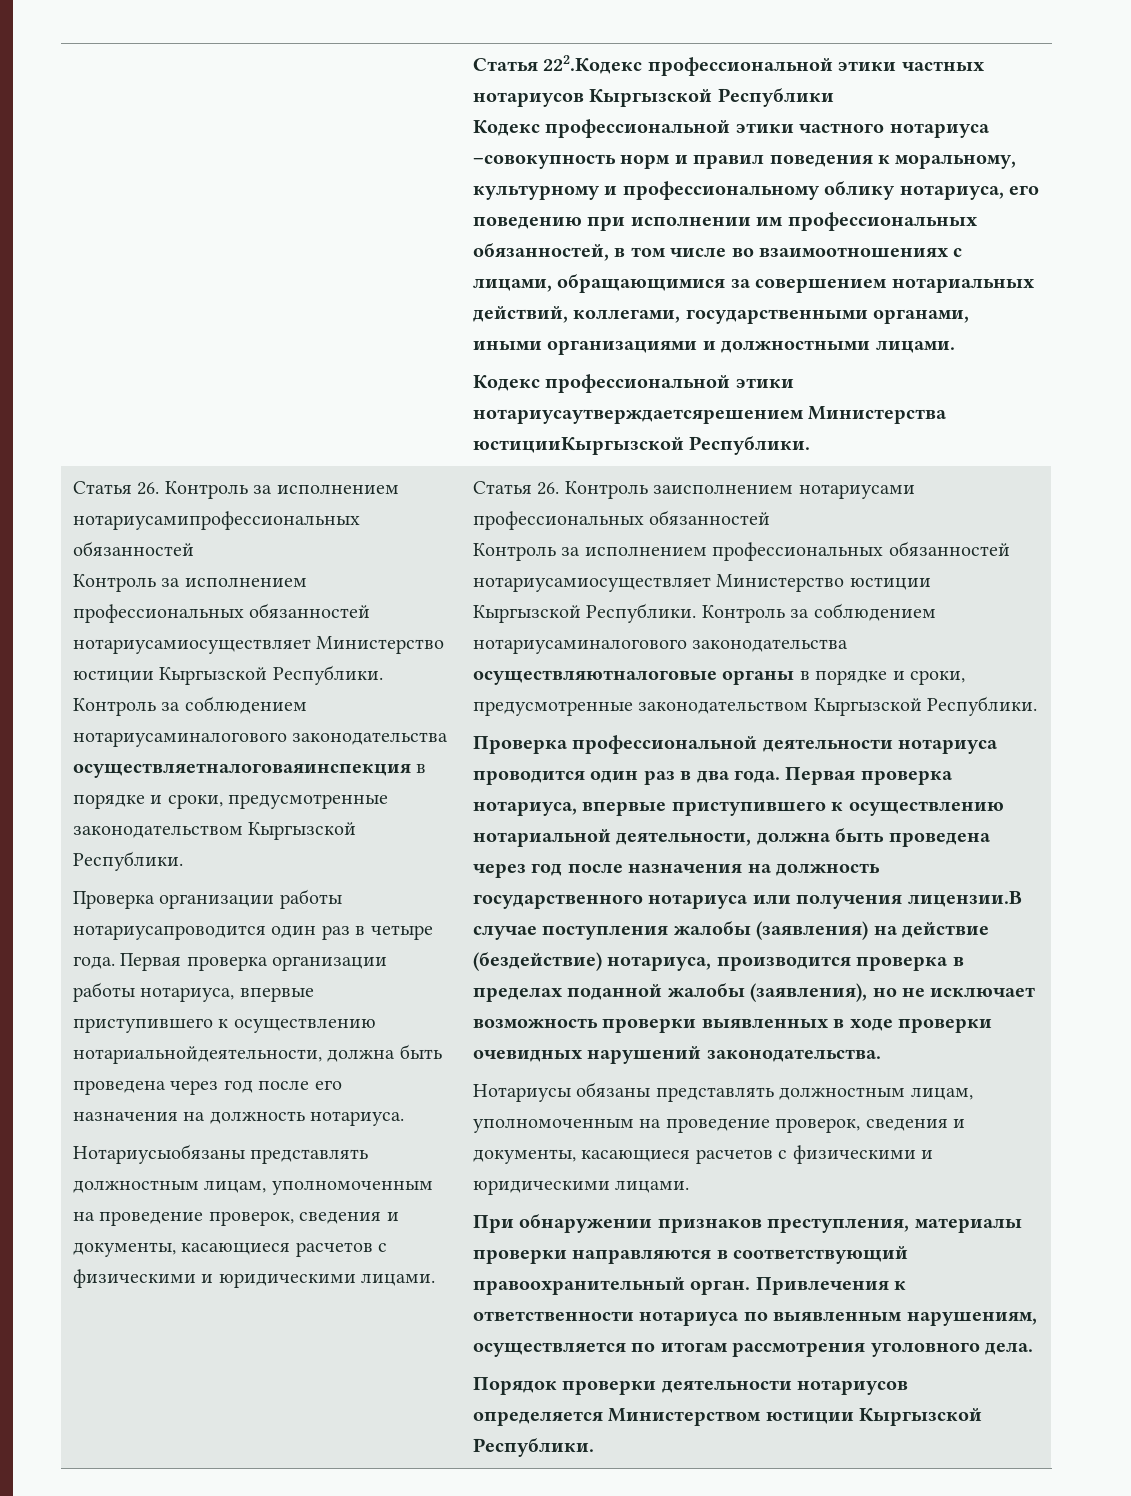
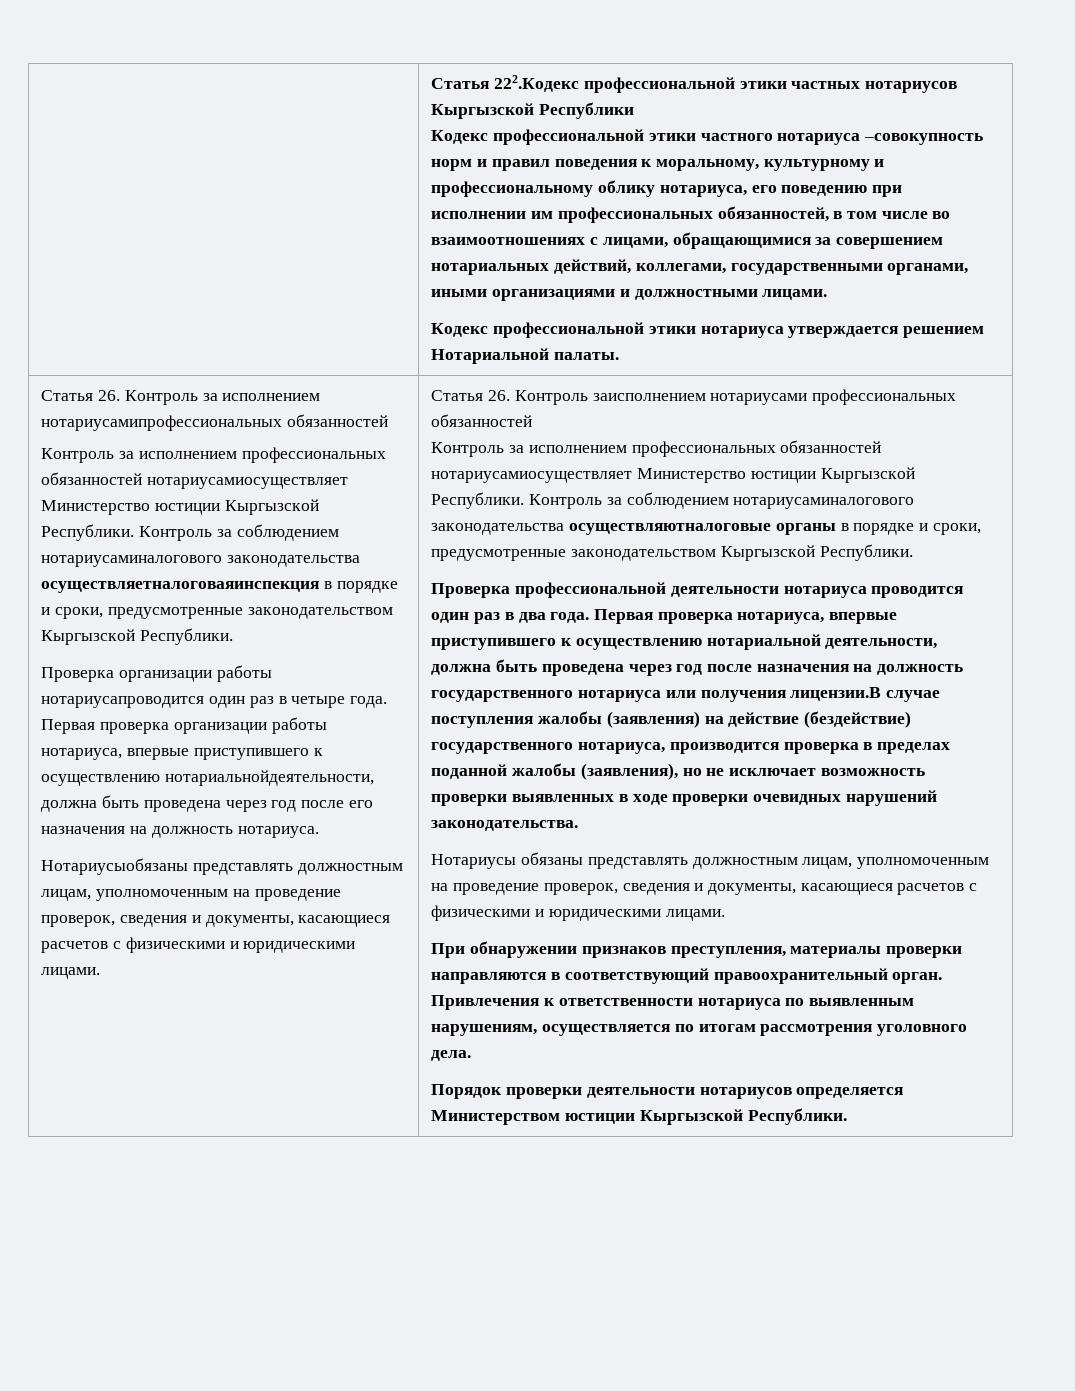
- Кодекс профессиональной этики нотариусаутверждаетсярешением Министерства юстицииКыргызской Республики.
+ Кодекс профессиональной этики нотариуса утверждается решением Нотариальной палаты.
- Первая проверка нотариуса, впервые приступившего к осуществлению нотариальной деятельности, должна быть проведена через год после назначения на должность государственного нотариуса или получения лицензии.В случае поступления жалобы (заявления) на действие (бездействие) нотариуса, производится проверка в пределах поданной жалобы (заявления), но не исключает возможность проверки выявленных в ходе проверки очевидных нарушений законодательства.
+ Первая проверка нотариуса, впервые приступившего к осуществлению нотариальной деятельности, должна быть проведена через год после назначения на должность государственного нотариуса или получения лицензии.В случае поступления жалобы (заявления) на действие (бездействие) государственного нотариуса, производится проверка в пределах поданной жалобы (заявления), но не исключает возможность проверки выявленных в ходе проверки очевидных нарушений законодательства.

